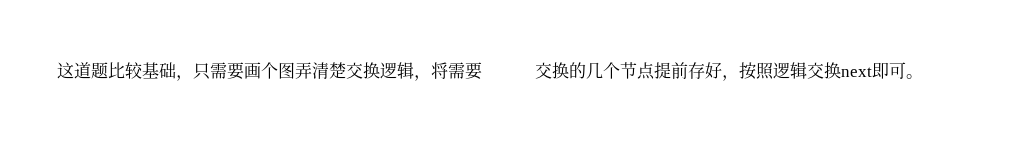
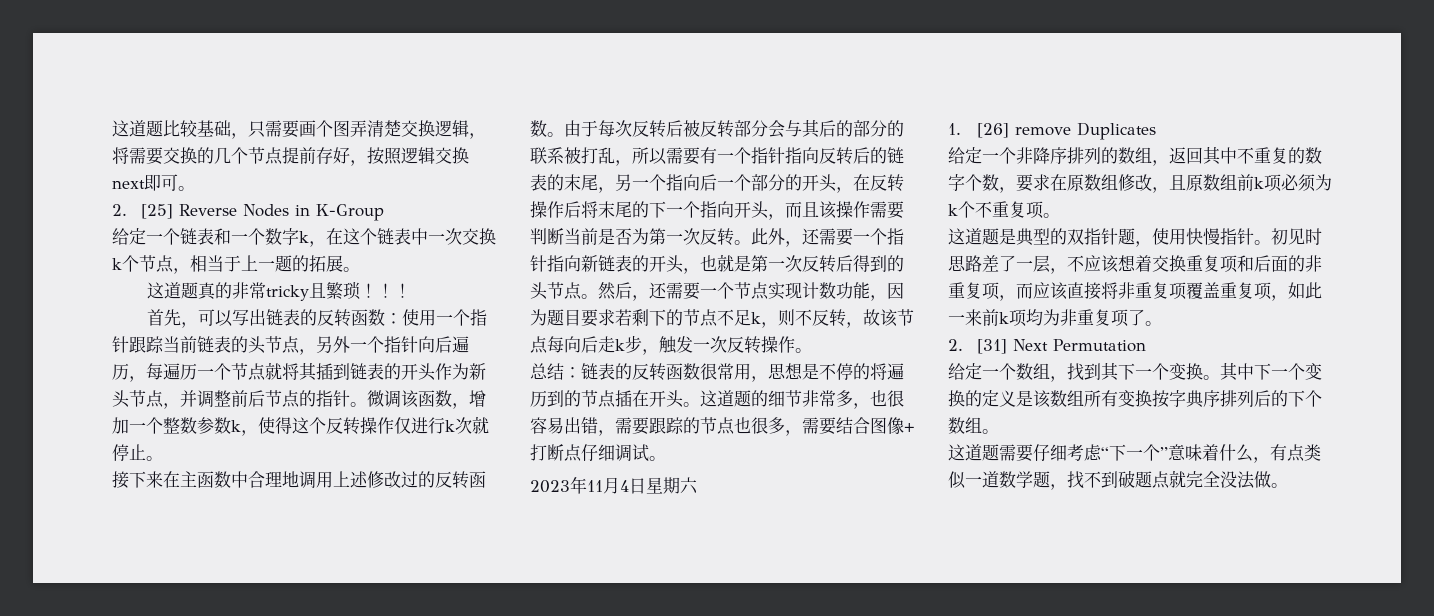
+ 2. [25] Reverse Nodes in K-Group
+ 给定一个链表和一个数字k，在这个链表中一次交换k个节点，相当于上一题的拓展。
+ 这道题真的非常tricky且繁琐！！！
+ 首先，可以写出链表的反转函数：使用一个指针跟踪当前链表的头节点，另外一个指针向后遍历，每遍历一个节点就将其插到链表的开头作为新头节点，并调整前后节点的指针。微调该函数，增加一个整数参数k，使得这个反转操作仅进行k次就停止。
+ 接下来在主函数中合理地调用上述修改过的反转函数。由于每次反转后被反转部分会与其后的部分的联系被打乱，所以需要有一个指针指向反转后的链表的末尾，另一个指向后一个部分的开头，在反转操作后将末尾的下一个指向开头，而且该操作需要判断当前是否为第一次反转。此外，还需要一个指针指向新链表的开头，也就是第一次反转后得到的头节点。然后，还需要一个节点实现计数功能，因为题目要求若剩下的节点不足k，则不反转，故该节点每向后走k步，触发一次反转操作。
+ 总结：链表的反转函数很常用，思想是不停的将遍历到的节点插在开头。这道题的细节非常多，也很容易出错，需要跟踪的节点也很多，需要结合图像+打断点仔细调试。
+ 2023年11月4日星期六
+ 1. [26] remove Duplicates
+ 给定一个非降序排列的数组，返回其中不重复的数字个数，要求在原数组修改，且原数组前k项必须为k个不重复项。
+ 这道题是典型的双指针题，使用快慢指针。初见时思路差了一层，不应该想着交换重复项和后面的非重复项，而应该直接将非重复项覆盖重复项，如此一来前k项均为非重复项了。
+ 2. [31] Next Permutation
+ 给定一个数组，找到其下一个变换。其中下一个变换的定义是该数组所有变换按字典序排列后的下个数组。
+ 这道题需要仔细考虑“下一个”意味着什么，有点类似一道数学题，找不到破题点就完全没法做。

